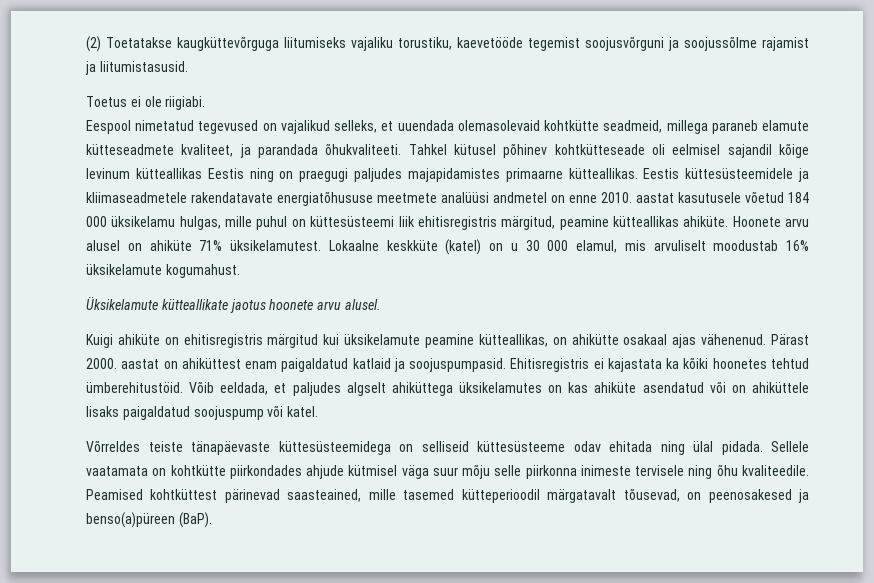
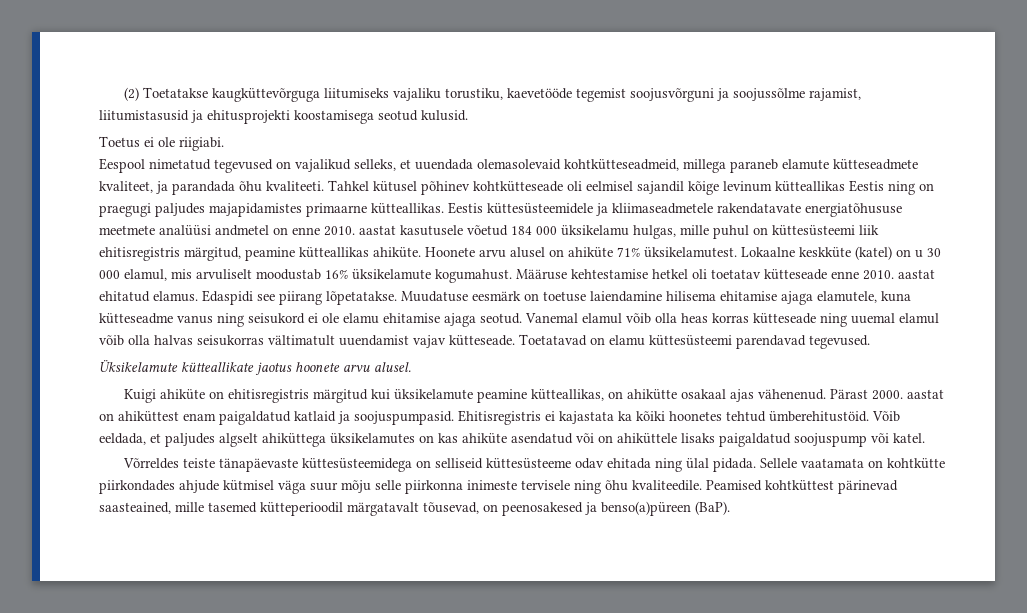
- (2) Toetatakse kaugküttevõrguga liitumiseks vajaliku torustiku, kaevetööde tegemist soojusvõrguni ja soojussõlme rajamist ja liitumistasusid.
+ (2) Toetatakse kaugküttevõrguga liitumiseks vajaliku torustiku, kaevetööde tegemist soojusvõrguni ja soojussõlme rajamist, liitumistasusid ja ehitusprojekti koostamisega seotud kulusid.
- Eespool nimetatud tegevused on vajalikud selleks, et uuendada olemasolevaid kohtkütte seadmeid, millega paraneb elamute kütteseadmete kvaliteet, ja parandada õhukvaliteeti.
+ Eespool nimetatud tegevused on vajalikud selleks, et uuendada olemasolevaid kohtkütteseadmeid, millega paraneb elamute kütteseadmete kvaliteet, ja parandada õhu kvaliteeti.
+ Määruse kehtestamise hetkel oli toetatav kütteseade enne 2010. aastat ehitatud elamus. Edaspidi see piirang lõpetatakse. Muudatuse eesmärk on toetuse laiendamine hilisema ehitamise ajaga elamutele, kuna kütteseadme vanus ning seisukord ei ole elamu ehitamise ajaga seotud. Vanemal elamul võib olla heas korras kütteseade ning uuemal elamul võib olla halvas seisukorras vältimatult uuendamist vajav kütteseade. Toetatavad on elamu küttesüsteemi parendavad tegevused.

